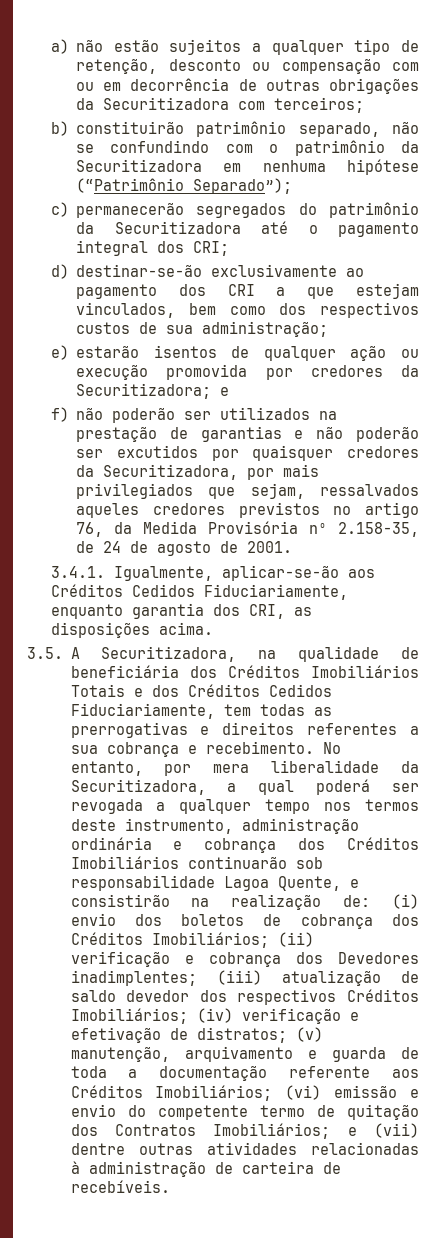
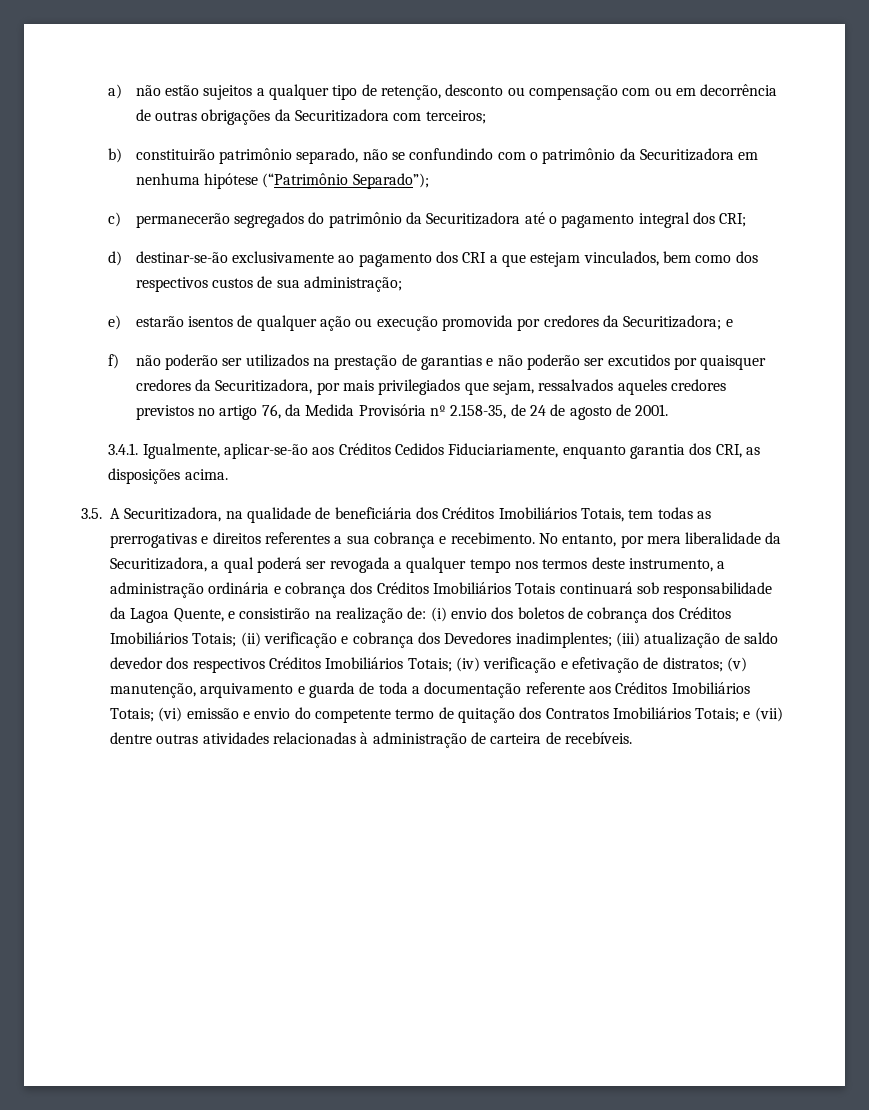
- 3.5. A Securitizadora, na qualidade de beneficiária dos Créditos Imobiliários Totais e dos Créditos Cedidos Fiduciariamente, tem todas as prerrogativas e direitos referentes a sua cobrança e recebimento.
+ 3.5. A Securitizadora, na qualidade de beneficiária dos Créditos Imobiliários Totais, tem todas as prerrogativas e direitos referentes a sua cobrança e recebimento.
- No entanto, por mera liberalidade da Securitizadora, a qual poderá ser revogada a qualquer tempo nos termos deste instrumento, administração ordinária e cobrança dos Créditos Imobiliários continuarão sob responsabilidade Lagoa Quente, e consistirão na realização de:
+ No entanto, por mera liberalidade da Securitizadora, a qual poderá ser revogada a qualquer tempo nos termos deste instrumento, a administração ordinária e cobrança dos Créditos Imobiliários Totais continuará sob responsabilidade da Lagoa Quente, e consistirão na realização de:
- (i) envio dos boletos de cobrança dos Créditos Imobiliários;
+ (i) envio dos boletos de cobrança dos Créditos Imobiliários Totais;
- (iii) atualização de saldo devedor dos respectivos Créditos Imobiliários;
+ (iii) atualização de saldo devedor dos respectivos Créditos Imobiliários Totais;
- (v) manutenção, arquivamento e guarda de toda a documentação referente aos Créditos Imobiliários;
+ (v) manutenção, arquivamento e guarda de toda a documentação referente aos Créditos Imobiliários Totais;
- (vi) emissão e envio do competente termo de quitação dos Contratos Imobiliários;
+ (vi) emissão e envio do competente termo de quitação dos Contratos Imobiliários Totais;

